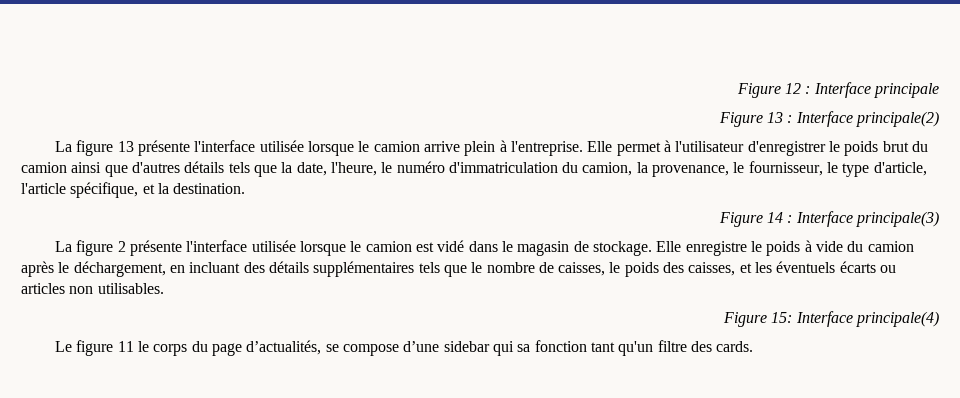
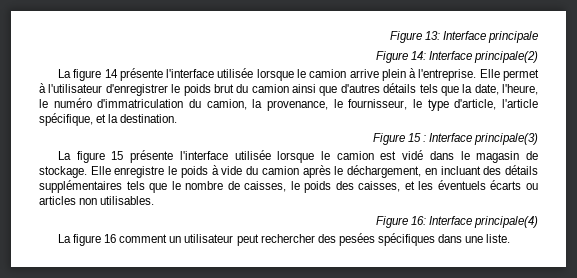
- Figure 12 : Interface principale
+ Figure 13: Interface principale
- Figure 13 : Interface principale(2)
+ Figure 14: Interface principale(2)
- La figure 13 présente l'interface utilisée lorsque le camion arrive plein à l'entreprise.
+ La figure 14 présente l'interface utilisée lorsque le camion arrive plein à l'entreprise.
- Figure 14 : Interface principale(3)
+ Figure 15 : Interface principale(3)
- La figure 2 présente l'interface utilisée lorsque le camion est vidé dans le magasin de stockage.
+ La figure 15 présente l'interface utilisée lorsque le camion est vidé dans le magasin de stockage.
- Figure 15: Interface principale(4)
+ Figure 16: Interface principale(4)
- Le figure 11 le corps du page d’actualités, se compose d’une sidebar qui sa fonction tant qu'un filtre des cards.
+ La figure 16 comment un utilisateur peut rechercher des pesées spécifiques dans une liste.

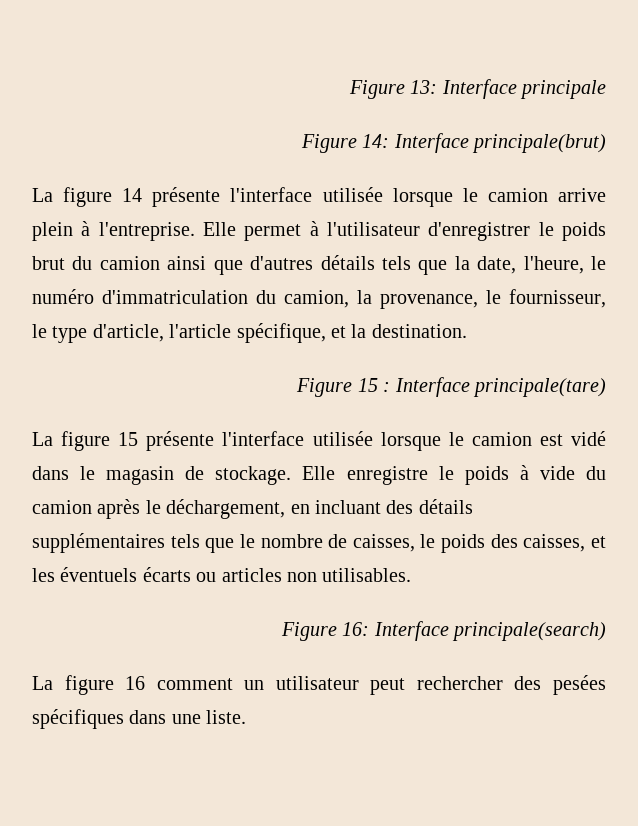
- Figure 14: Interface principale(2)
+ Figure 14: Interface principale(brut)
- Figure 15 : Interface principale(3)
+ Figure 15 : Interface principale(tare)
- Figure 16: Interface principale(4)
+ Figure 16: Interface principale(search)

